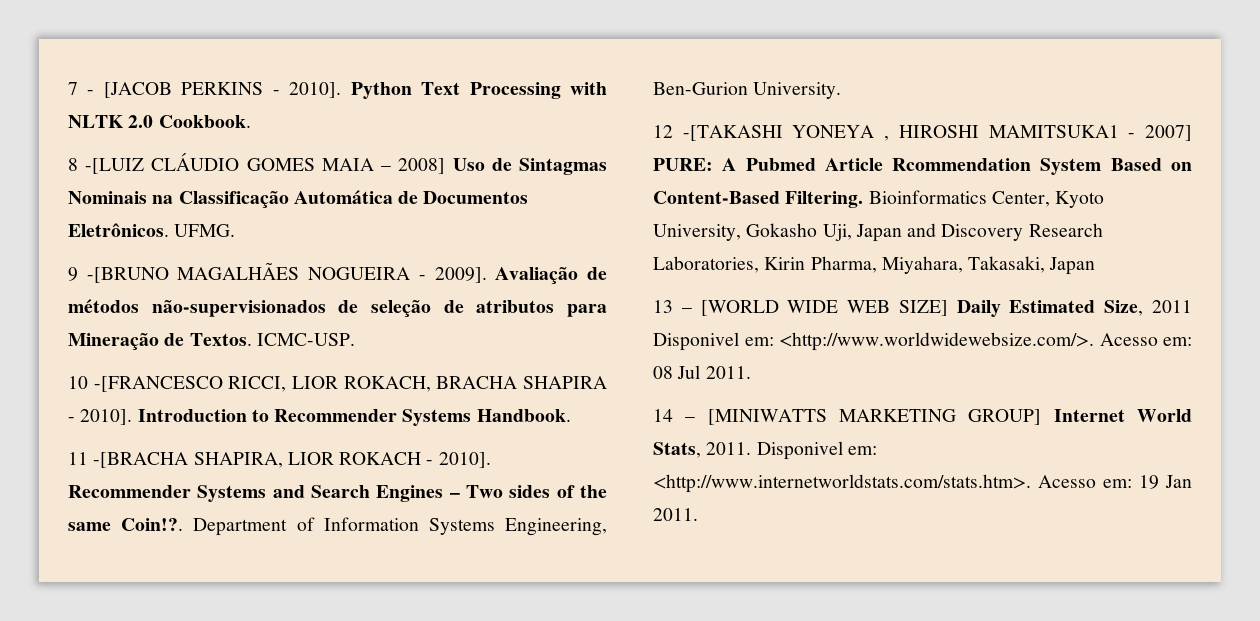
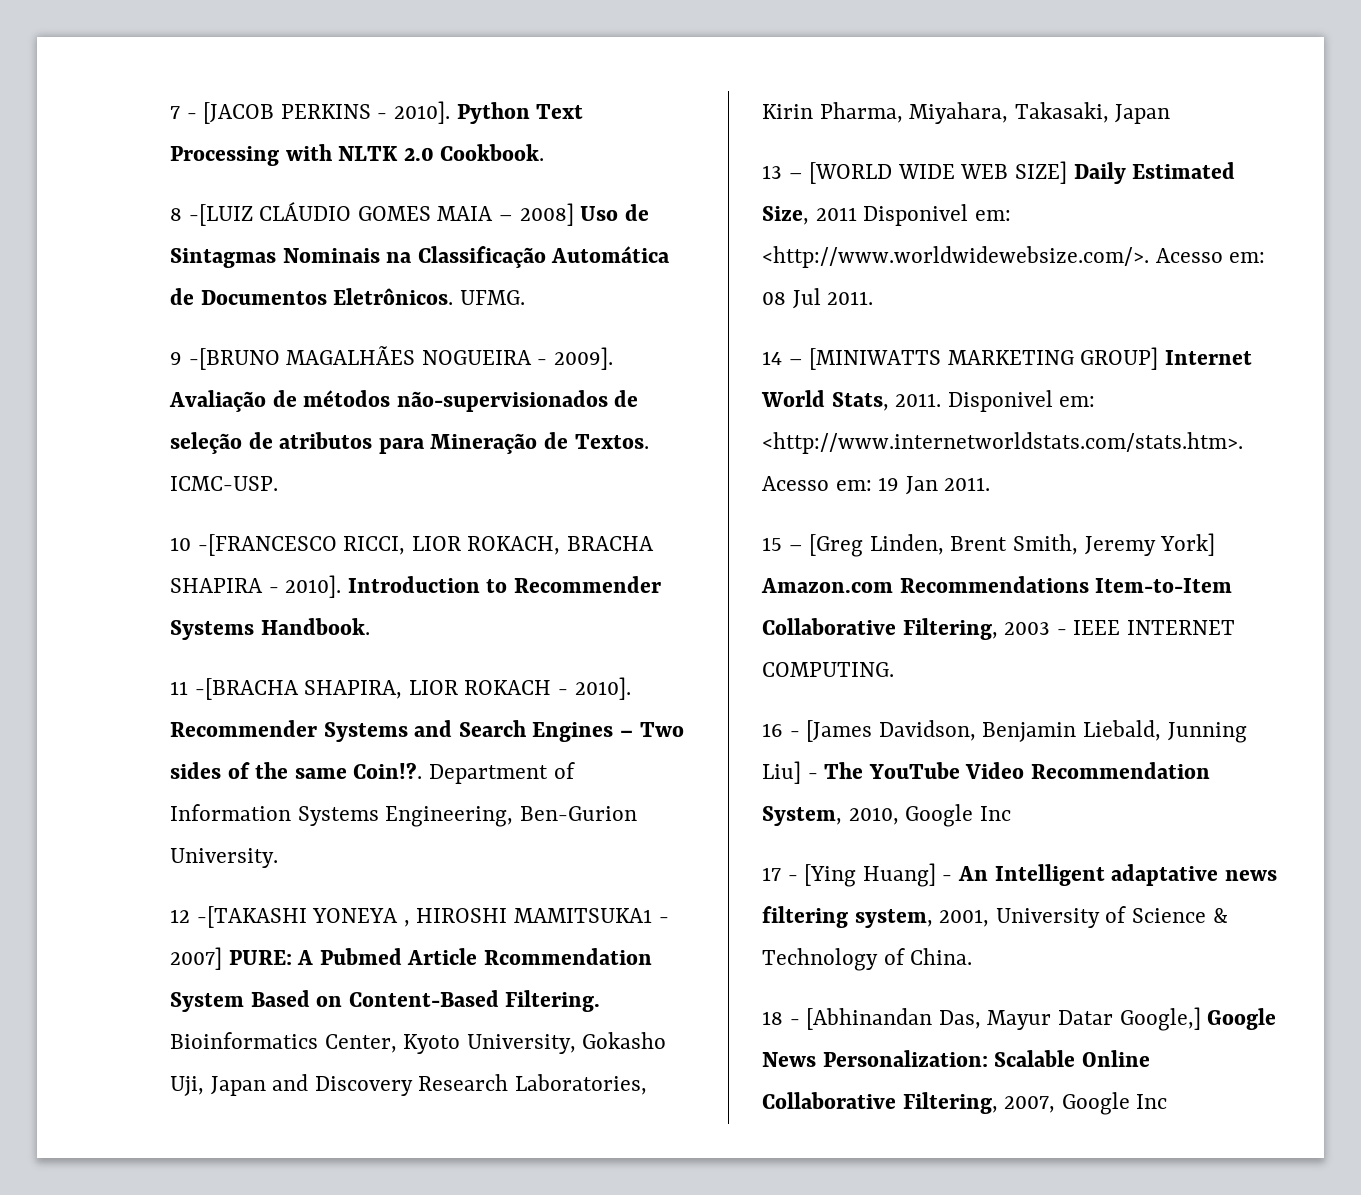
+ 15 – [Greg Linden, Brent Smith, Jeremy York] Amazon.com Recommendations Item-to-Item Collaborative Filtering, 2003 - IEEE INTERNET COMPUTING.
+ 16 - [James Davidson, Benjamin Liebald, Junning Liu] - The YouTube Video Recommendation System, 2010, Google Inc
+ 17 - [Ying Huang] - An Intelligent adaptative news filtering system, 2001, University of Science & Technology of China.
+ 18 - [Abhinandan Das, Mayur Datar Google,] Google News Personalization: Scalable Online Collaborative Filtering, 2007, Google Inc

